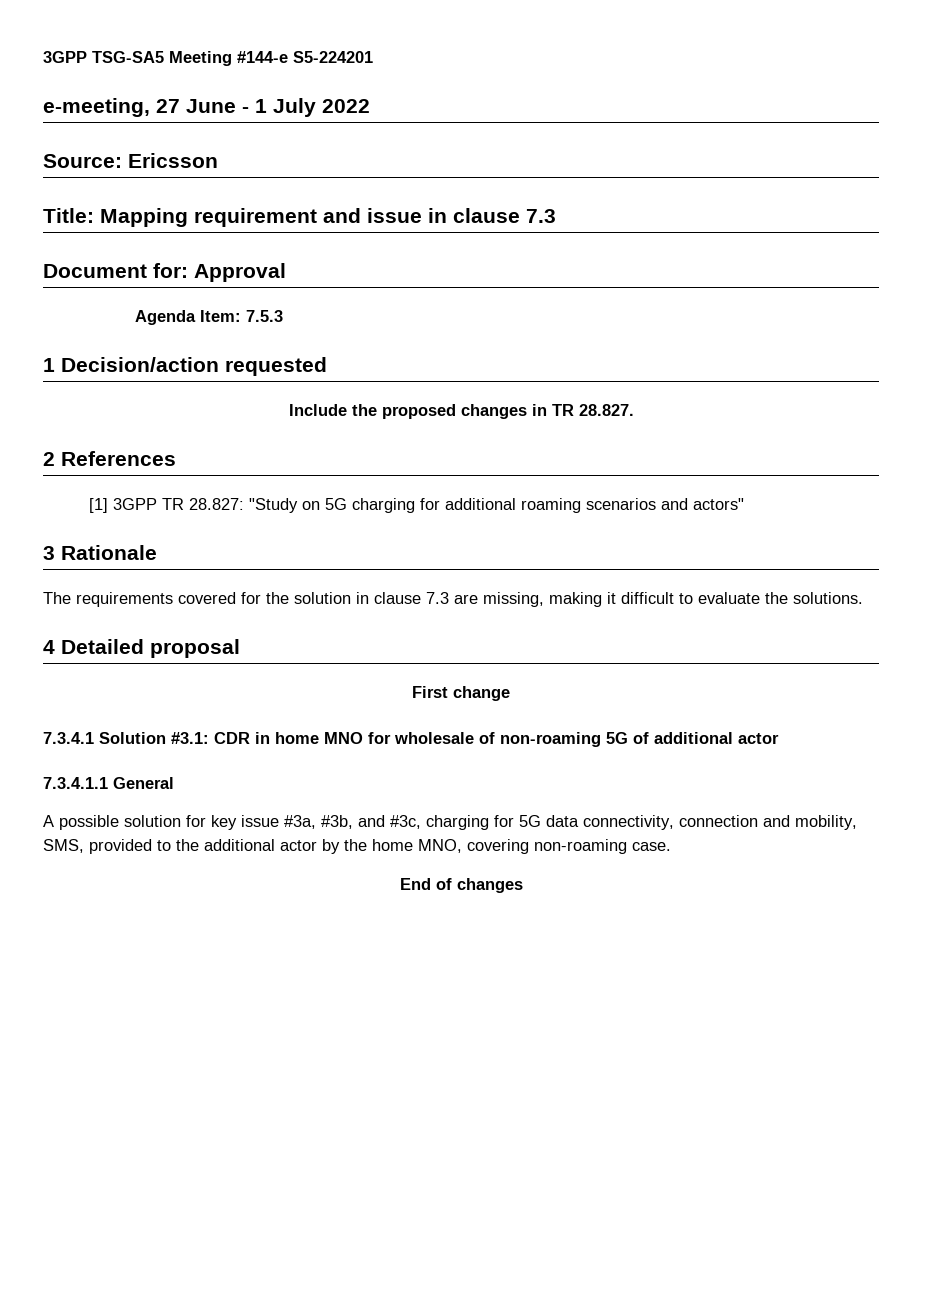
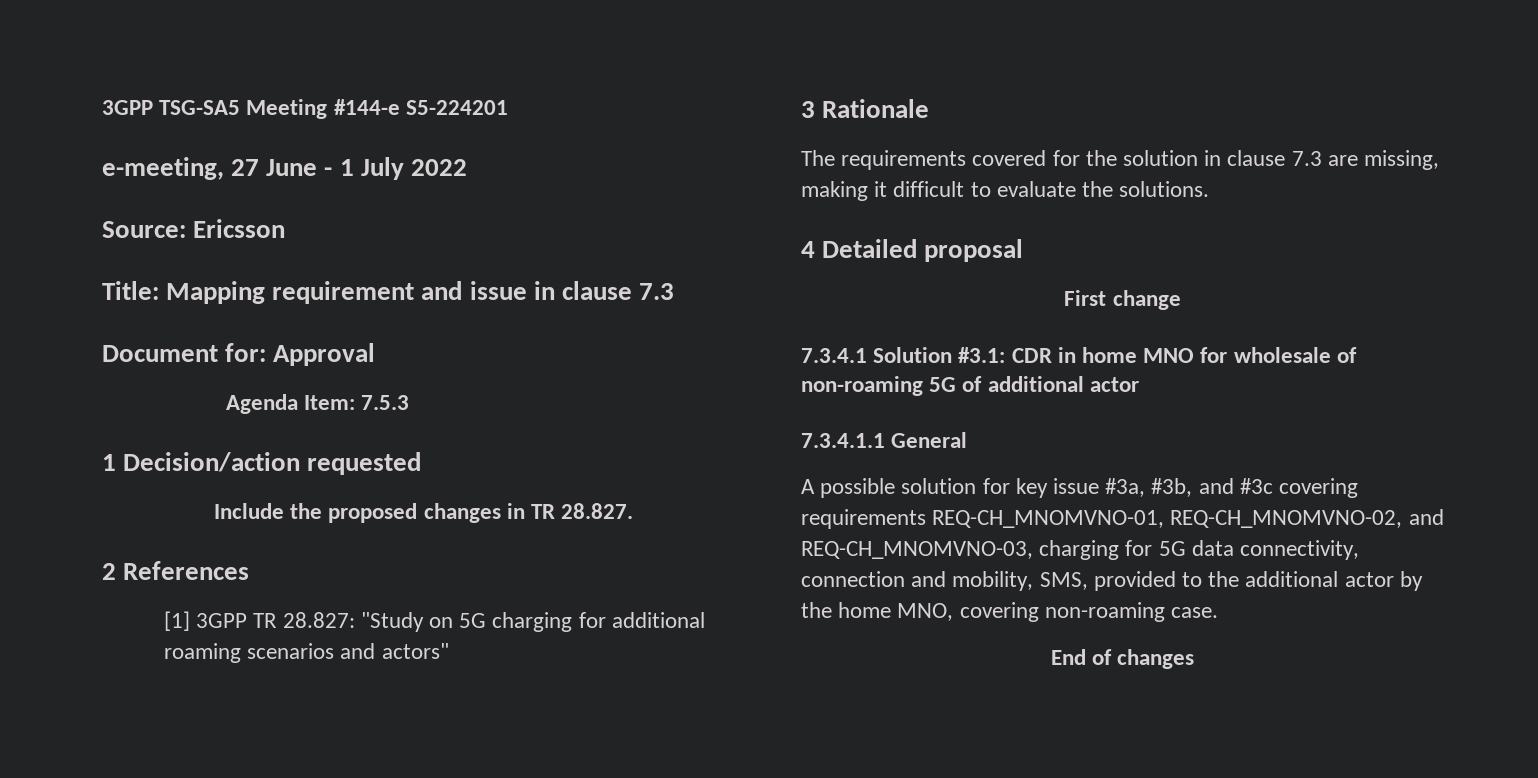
- A possible solution for key issue #3a, #3b, and #3c, charging for 5G data connectivity, connection and mobility, SMS, provided to the additional actor by the home MNO, covering non-roaming case.
+ A possible solution for key issue #3a, #3b, and #3c covering requirements REQ-CH_MNOMVNO-01, REQ-CH_MNOMVNO-02, and REQ-CH_MNOMVNO-03, charging for 5G data connectivity, connection and mobility, SMS, provided to the additional actor by the home MNO, covering non-roaming case.

